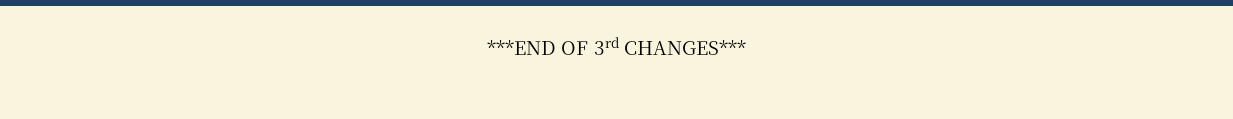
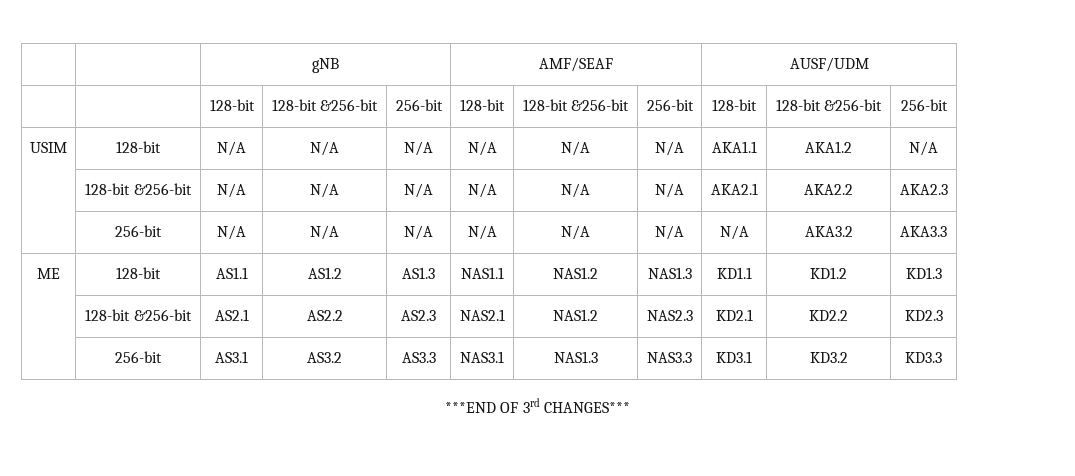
+ | | gNB | AMF/SEAF | AUSF/UDM
+ | | 128-bit | 128-bit &256-bit | 256-bit | 128-bit | 128-bit &256-bit | 256-bit | 128-bit | 128-bit &256-bit | 256-bit
+ USIM | 128-bit | N/A | N/A | N/A | N/A | N/A | N/A | AKA1.1 | AKA1.2 | N/A
+ | 128-bit &256-bit | N/A | N/A | N/A | N/A | N/A | N/A | AKA2.1 | AKA2.2 | AKA2.3
+ | 256-bit | N/A | N/A | N/A | N/A | N/A | N/A | N/A | AKA3.2 | AKA3.3
+ ME | 128-bit | AS1.1 | AS1.2 | AS1.3 | NAS1.1 | NAS1.2 | NAS1.3 | KD1.1 | KD1.2 | KD1.3
+ | 128-bit &256-bit | AS2.1 | AS2.2 | AS2.3 | NAS2.1 | NAS1.2 | NAS2.3 | KD2.1 | KD2.2 | KD2.3
+ | 256-bit | AS3.1 | AS3.2 | AS3.3 | NAS3.1 | NAS1.3 | NAS3.3 | KD3.1 | KD3.2 | KD3.3

